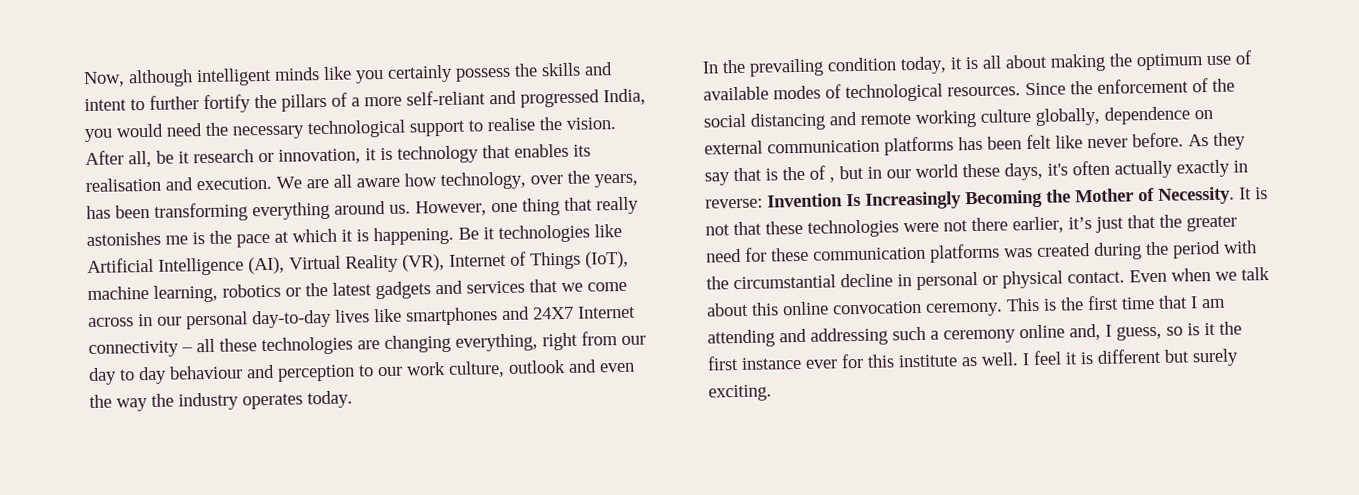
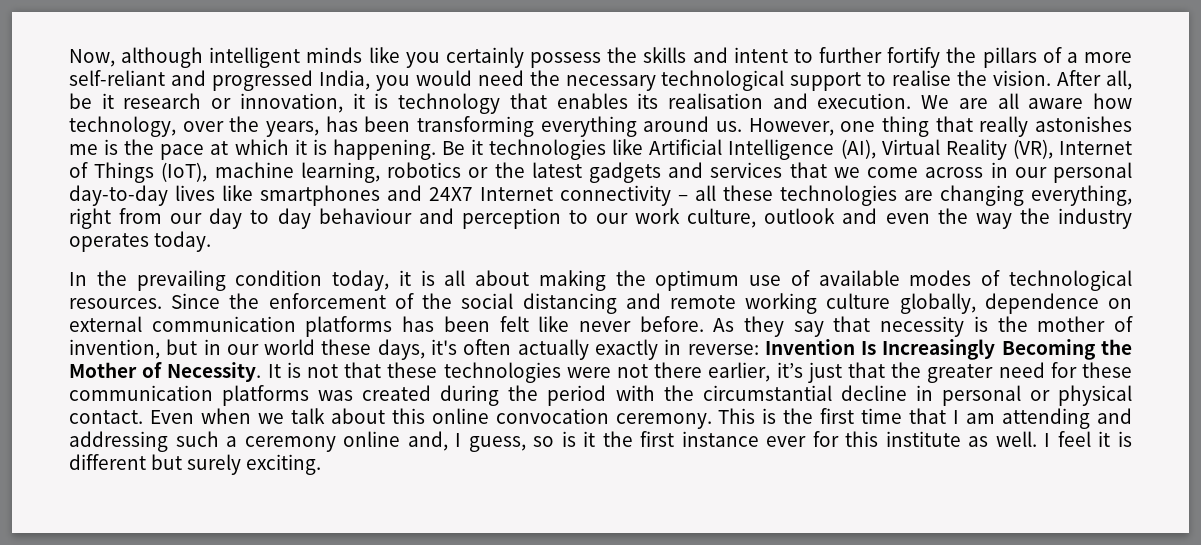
- As they say that is the of , but in our world these days, it's often actually exactly in reverse: Invention Is Increasingly Becoming the Mother of Necessity.
+ As they say that necessity is the mother of invention, but in our world these days, it's often actually exactly in reverse: Invention Is Increasingly Becoming the Mother of Necessity.

